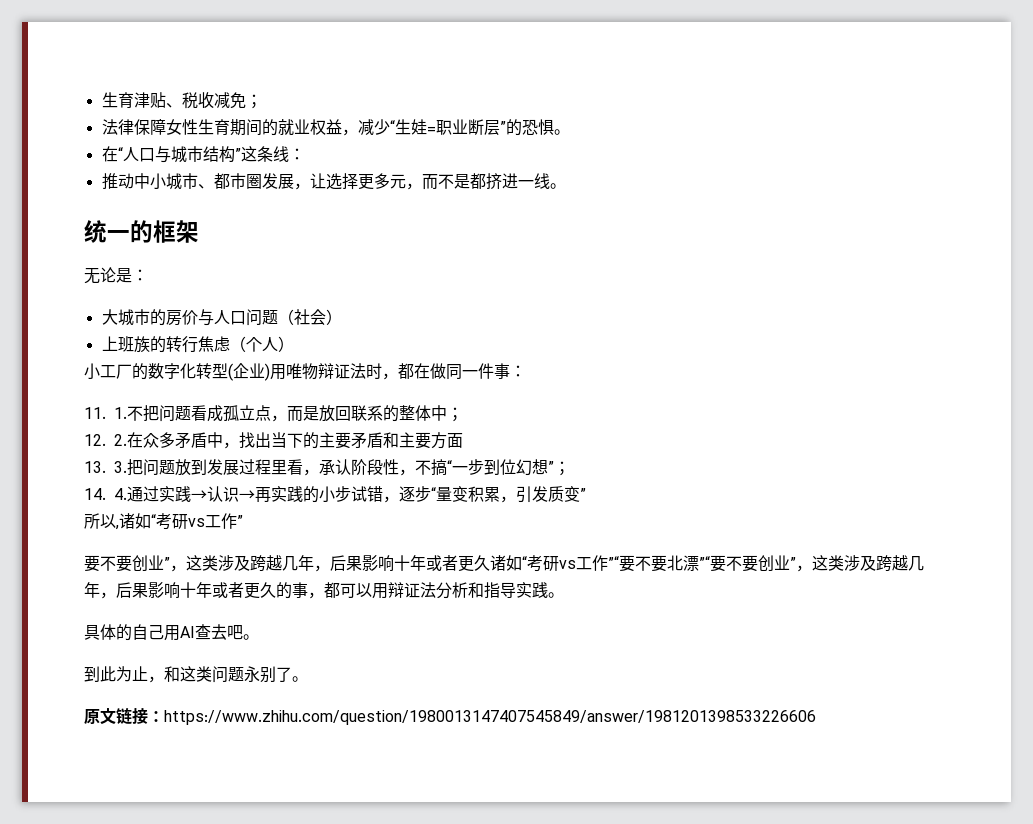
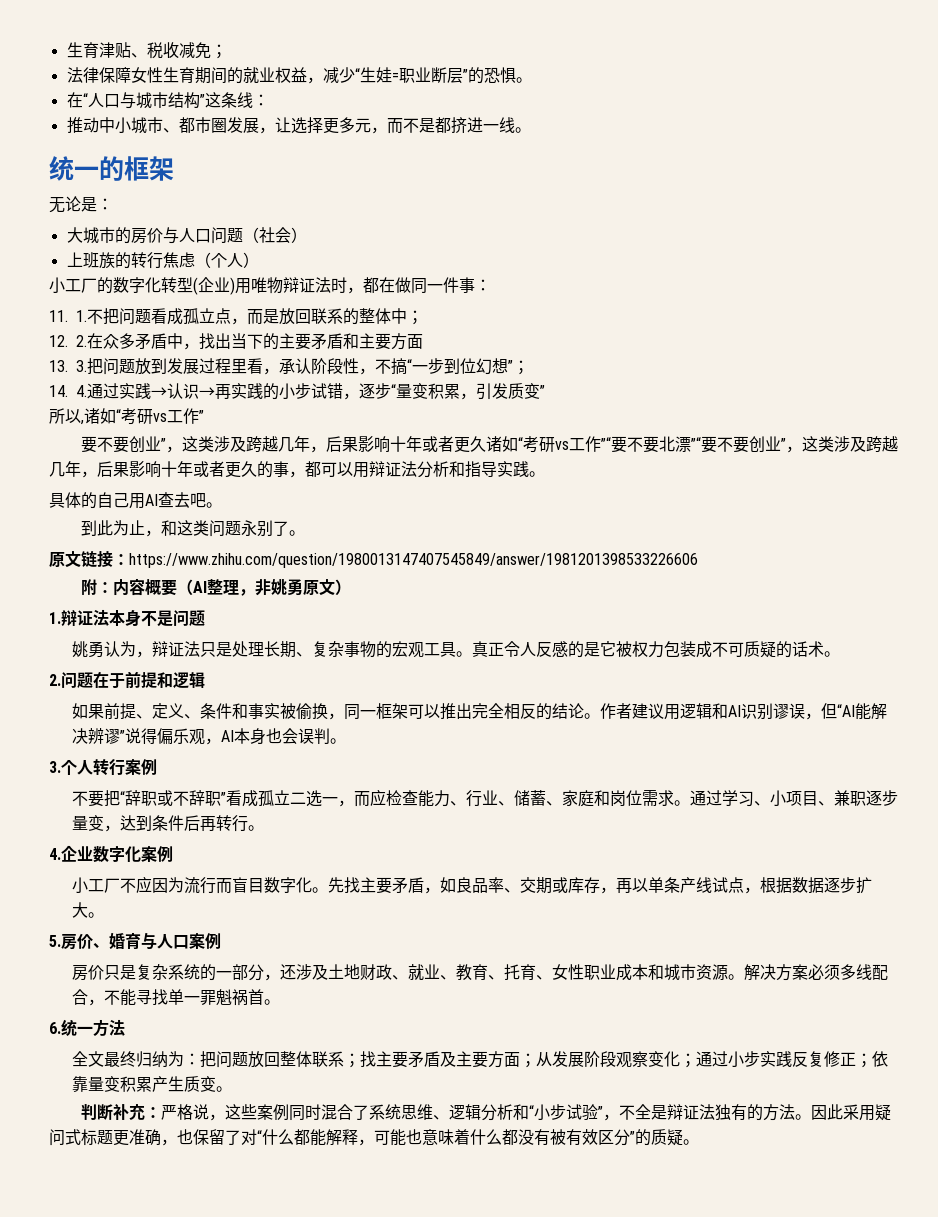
+ 附：内容概要（AI整理，非姚勇原文）
+ 1.辩证法本身不是问题
+ 姚勇认为，辩证法只是处理长期、复杂事物的宏观工具。真正令人反感的是它被权力包装成不可质疑的话术。
+ 2.问题在于前提和逻辑
+ 如果前提、定义、条件和事实被偷换，同一框架可以推出完全相反的结论。作者建议用逻辑和AI识别谬误，但“AI能解决辨谬”说得偏乐观，AI本身也会误判。
+ 3.个人转行案例
+ 不要把“辞职或不辞职”看成孤立二选一，而应检查能力、行业、储蓄、家庭和岗位需求。通过学习、小项目、兼职逐步量变，达到条件后再转行。
+ 4.企业数字化案例
+ 小工厂不应因为流行而盲目数字化。先找主要矛盾，如良品率、交期或库存，再以单条产线试点，根据数据逐步扩大。
+ 5.房价、婚育与人口案例
+ 房价只是复杂系统的一部分，还涉及土地财政、就业、教育、托育、女性职业成本和城市资源。解决方案必须多线配合，不能寻找单一罪魁祸首。
+ 6.统一方法
+ 全文最终归纳为：把问题放回整体联系；找主要矛盾及主要方面；从发展阶段观察变化；通过小步实践反复修正；依靠量变积累产生质变。
+ 判断补充：严格说，这些案例同时混合了系统思维、逻辑分析和“小步试验”，不全是辩证法独有的方法。因此采用疑问式标题更准确，也保留了对“什么都能解释，可能也意味着什么都没有被有效区分”的质疑。

